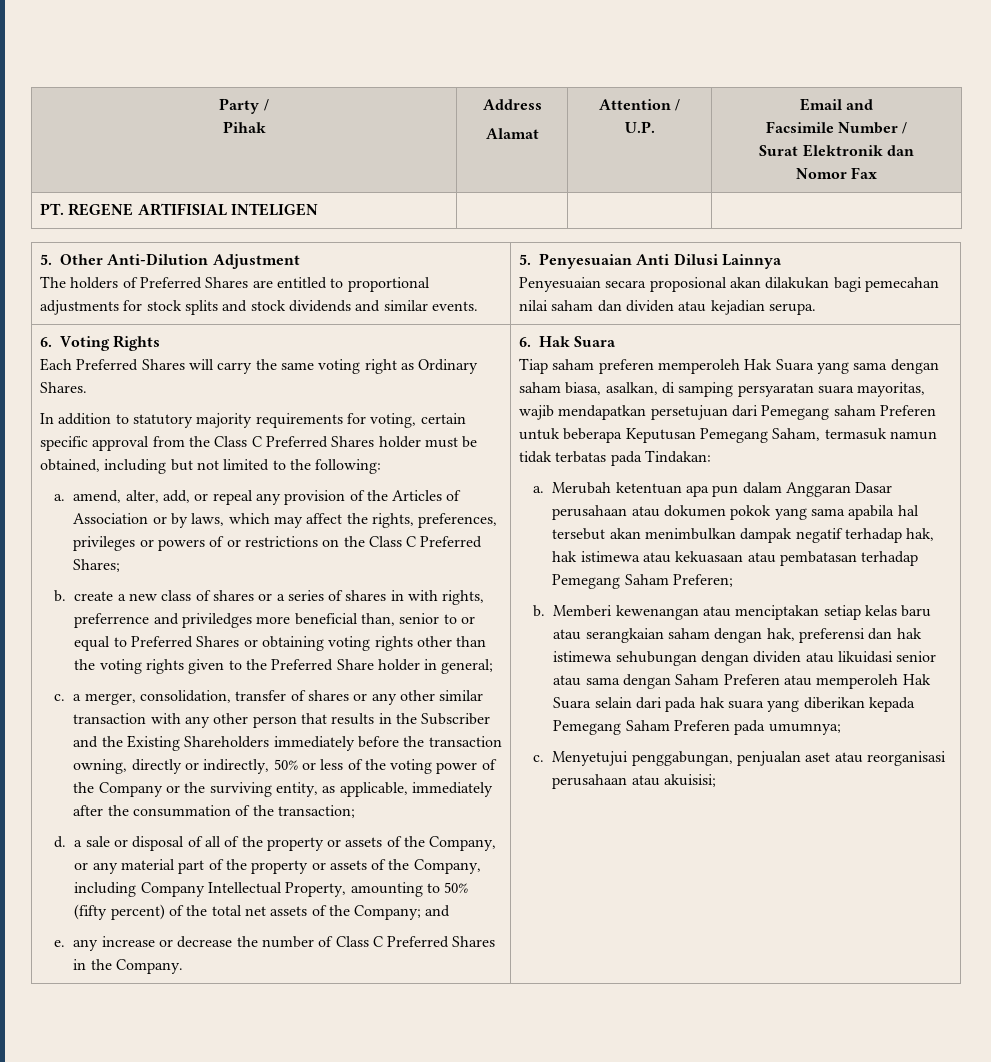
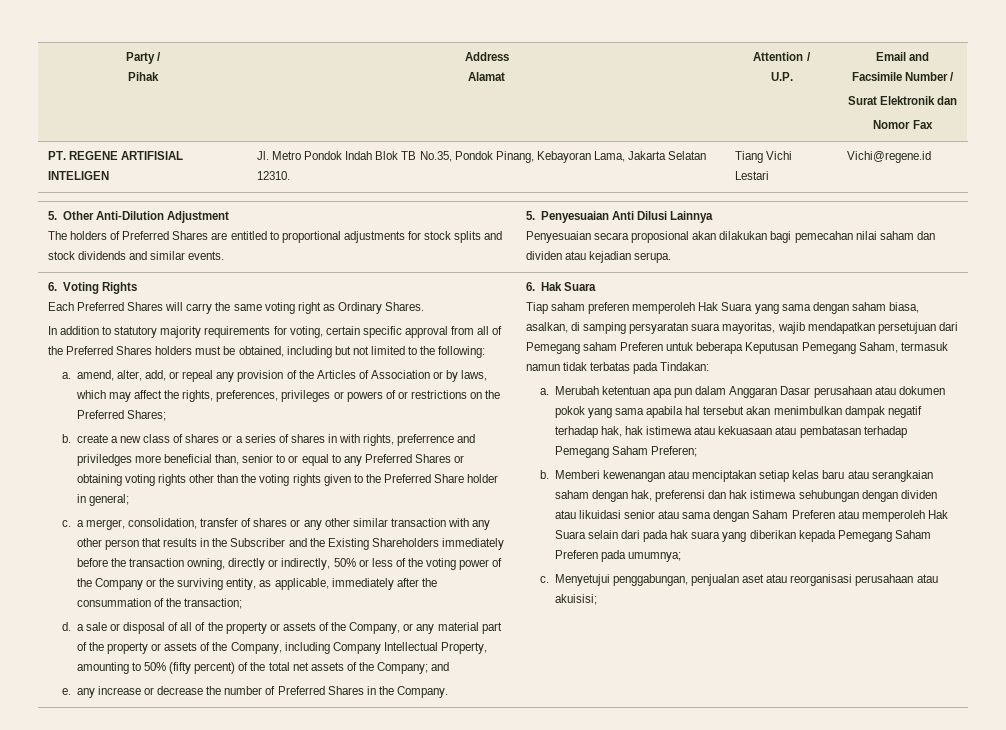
- PT. REGENE ARTIFISIAL INTELIGEN | | |
+ PT. REGENE ARTIFISIAL INTELIGEN | Jl. Metro Pondok Indah Blok TB No.35, Pondok Pinang, Kebayoran Lama, Jakarta Selatan 12310. | Tiang Vichi Lestari | Vichi@regene.id
- In addition to statutory majority requirements for voting, certain specific approval from the Class C Preferred Shares holder must be obtained, including but not limited to the following:
+ In addition to statutory majority requirements for voting, certain specific approval from all of the Preferred Shares holders must be obtained, including but not limited to the following:
- a. amend, alter, add, or repeal any provision of the Articles of Association or by laws, which may affect the rights, preferences, privileges or powers of or restrictions on the Class C Preferred Shares;
+ a. amend, alter, add, or repeal any provision of the Articles of Association or by laws, which may affect the rights, preferences, privileges or powers of or restrictions on the Preferred Shares;
- b. create a new class of shares or a series of shares in with rights, preferrence and priviledges more beneficial than, senior to or equal to Preferred Shares or obtaining voting rights other than the voting rights given to the Preferred Share holder in general;
+ b. create a new class of shares or a series of shares in with rights, preferrence and priviledges more beneficial than, senior to or equal to any Preferred Shares or obtaining voting rights other than the voting rights given to the Preferred Share holder in general;
- e. any increase or decrease the number of Class C Preferred Shares in the Company.
+ e. any increase or decrease the number of Preferred Shares in the Company.

